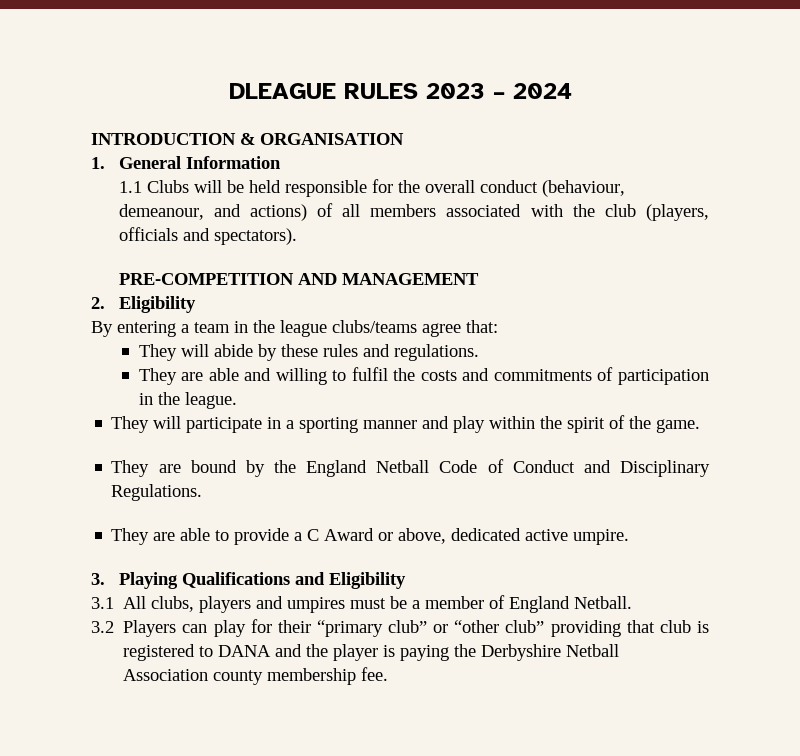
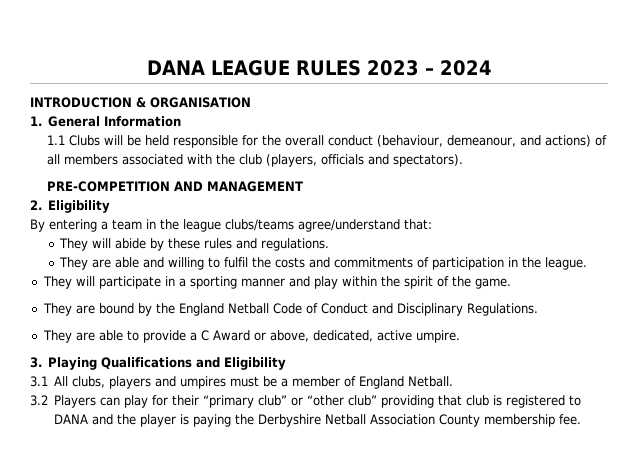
- DLEAGUE RULES 2023 – 2024
+ DANA LEAGUE RULES 2023 – 2024
- By entering a team in the league clubs/teams agree that:
+ By entering a team in the league clubs/teams agree/understand that:
- They are able to provide a C Award or above, dedicated active umpire.
+ They are able to provide a C Award or above, dedicated, active umpire.
- 3.2 Players can play for their “primary club” or “other club” providing that club is registered to DANA and the player is paying the Derbyshire Netball Association county membership fee.
+ 3.2 Players can play for their “primary club” or “other club” providing that club is registered to DANA and the player is paying the Derbyshire Netball Association County membership fee.

